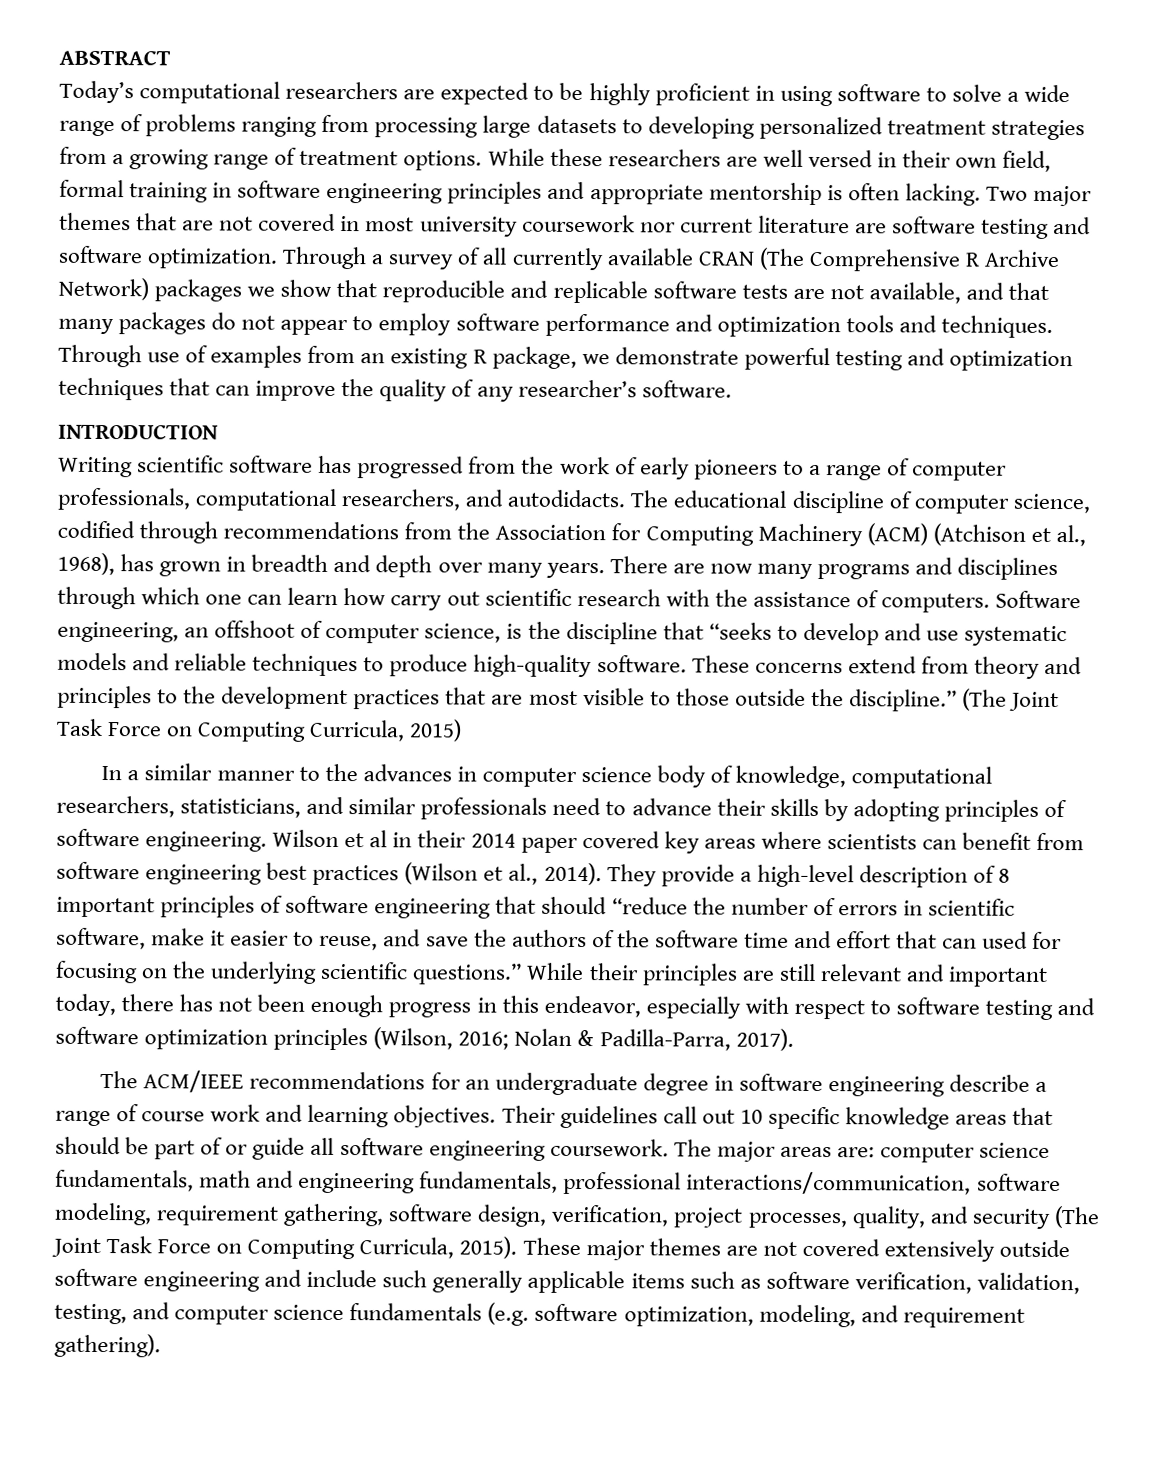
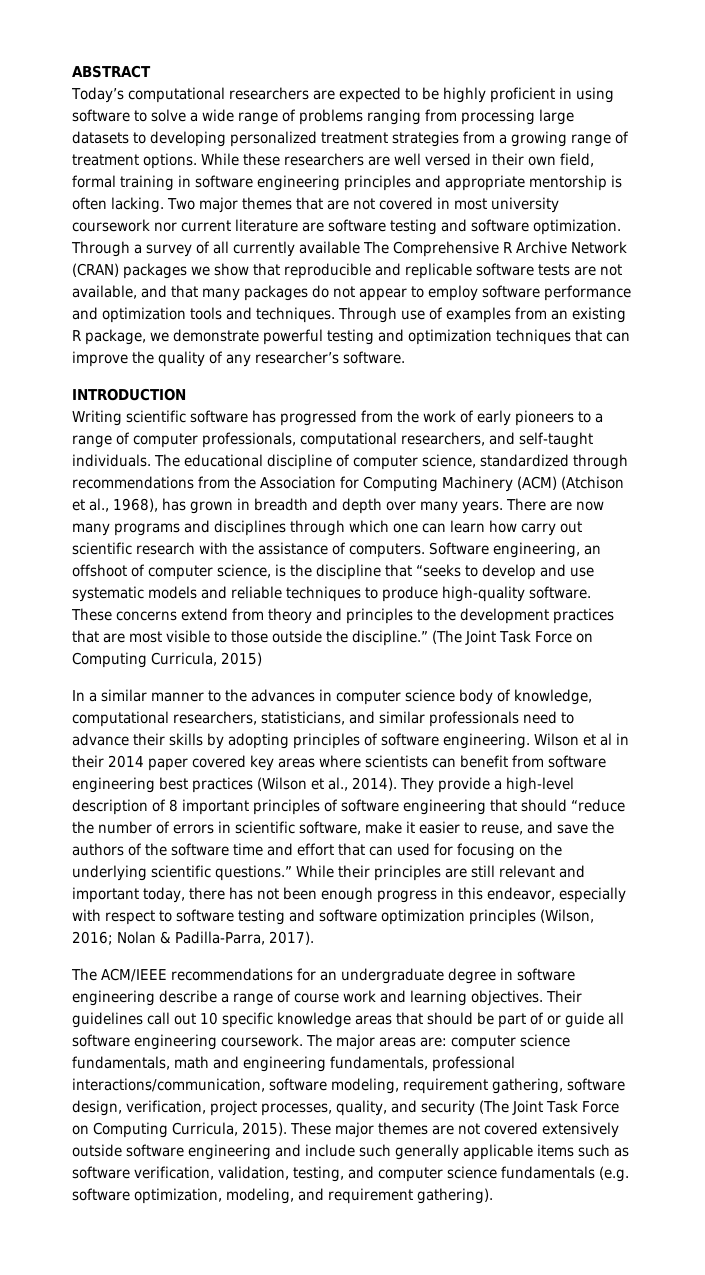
- Through a survey of all currently available CRAN (The Comprehensive R Archive Network) packages we show that reproducible and replicable software tests are not available, and that many packages do not appear to employ software performance and optimization tools and techniques.
+ Through a survey of all currently available The Comprehensive R Archive Network (CRAN) packages we show that reproducible and replicable software tests are not available, and that many packages do not appear to employ software performance and optimization tools and techniques.
- Writing scientific software has progressed from the work of early pioneers to a range of computer professionals, computational researchers, and autodidacts.
+ Writing scientific software has progressed from the work of early pioneers to a range of computer professionals, computational researchers, and self-taught individuals.
- The educational discipline of computer science, codified through recommendations from the Association for Computing Machinery (ACM) (Atchison et al., 1968), has grown in breadth and depth over many years.
+ The educational discipline of computer science, standardized through recommendations from the Association for Computing Machinery (ACM) (Atchison et al., 1968), has grown in breadth and depth over many years.

